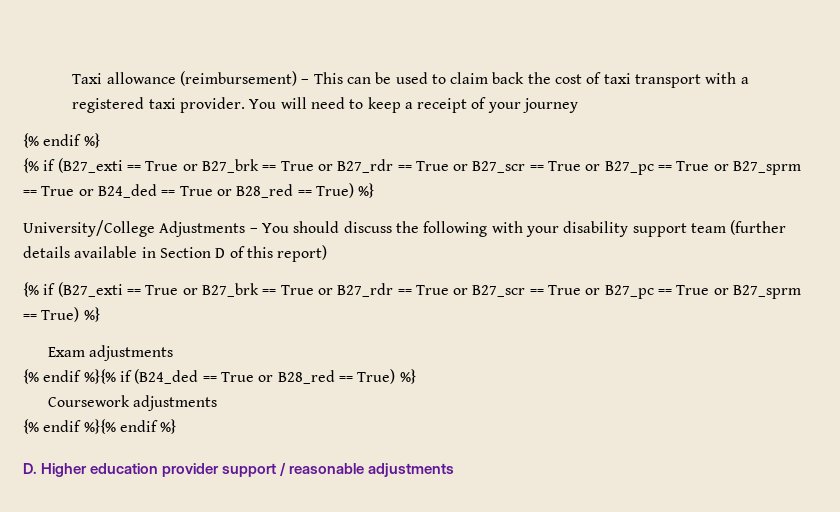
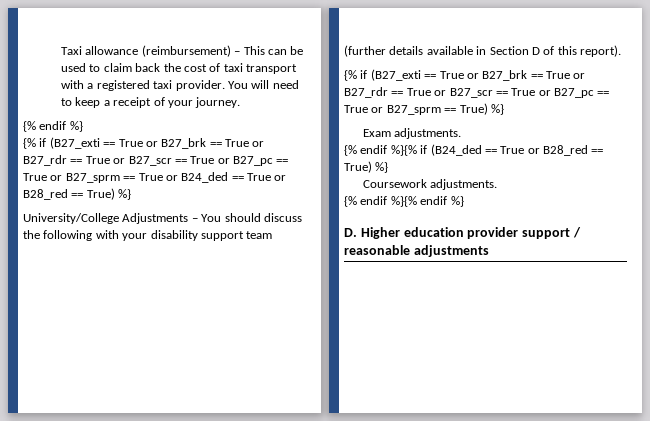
- You will need to keep a receipt of your journey
+ You will need to keep a receipt of your journey.
- University/College Adjustments – You should discuss the following with your disability support team (further details available in Section D of this report)
+ University/College Adjustments – You should discuss the following with your disability support team (further details available in Section D of this report).
- Exam adjustments
+ Exam adjustments.
- Coursework adjustments
+ Coursework adjustments.

